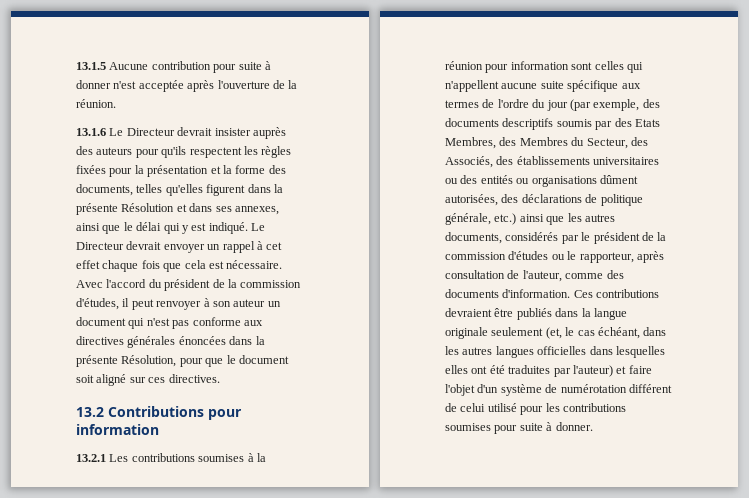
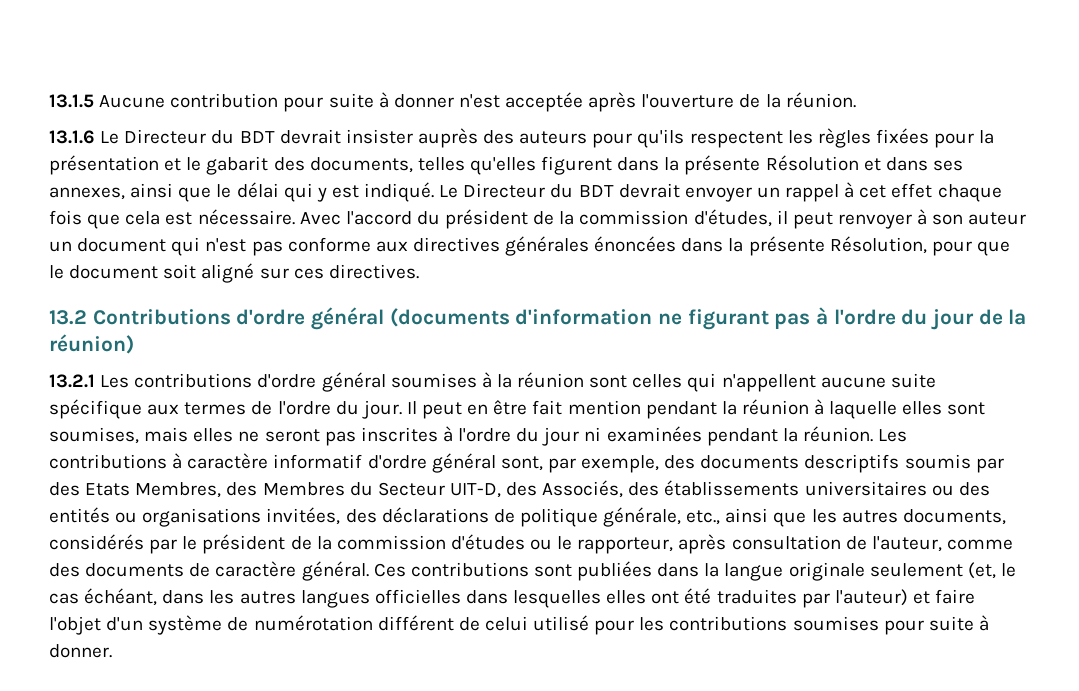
- 13.1.6 Le Directeur devrait insister auprès des auteurs pour qu'ils respectent les règles fixées pour la présentation et la forme des documents, telles qu'elles figurent dans la présente Résolution et dans ses annexes, ainsi que le délai qui y est indiqué.
+ 13.1.6 Le Directeur du BDT devrait insister auprès des auteurs pour qu'ils respectent les règles fixées pour la présentation et le gabarit des documents, telles qu'elles figurent dans la présente Résolution et dans ses annexes, ainsi que le délai qui y est indiqué.
- Le Directeur devrait envoyer un rappel à cet effet chaque fois que cela est nécessaire.
+ Le Directeur du BDT devrait envoyer un rappel à cet effet chaque fois que cela est nécessaire.
- 13.2 Contributions pour information
+ 13.2 Contributions d'ordre général (documents d'information ne figurant pas à l'ordre du jour de la réunion)
- 13.2.1 Les contributions soumises à la réunion pour information sont celles qui n'appellent aucune suite spécifique aux termes de l'ordre du jour (par exemple, des documents descriptifs soumis par des Etats Membres, des Membres du Secteur, des Associés, des établissements universitaires ou des entités ou organisations dûment autorisées, des déclarations de politique générale, etc.) ainsi que les autres documents, considérés par le président de la commission d'études ou le rapporteur, après consultation de l'auteur, comme des documents d'information. Ces contributions devraient être publiés dans la langue originale seulement (et, le cas échéant, dans les autres langues officielles dans lesquelles elles ont été traduites par l'auteur) et faire l'objet d'un système de numérotation différent de celui utilisé pour les contributions soumises pour suite à donner.
+ 13.2.1 Les contributions d'ordre général soumises à la réunion sont celles qui n'appellent aucune suite spécifique aux termes de l'ordre du jour. Il peut en être fait mention pendant la réunion à laquelle elles sont soumises, mais elles ne seront pas inscrites à l'ordre du jour ni examinées pendant la réunion. Les contributions à caractère informatif d'ordre général sont, par exemple, des documents descriptifs soumis par des Etats Membres, des Membres du Secteur UIT-D, des Associés, des établissements universitaires ou des entités ou organisations invitées, des déclarations de politique générale, etc., ainsi que les autres documents, considérés par le président de la commission d'études ou le rapporteur, après consultation de l'auteur, comme des documents de caractère général. Ces contributions sont publiées dans la langue originale seulement (et, le cas échéant, dans les autres langues officielles dans lesquelles elles ont été traduites par l'auteur) et faire l'objet d'un système de numérotation différent de celui utilisé pour les contributions soumises pour suite à donner.

